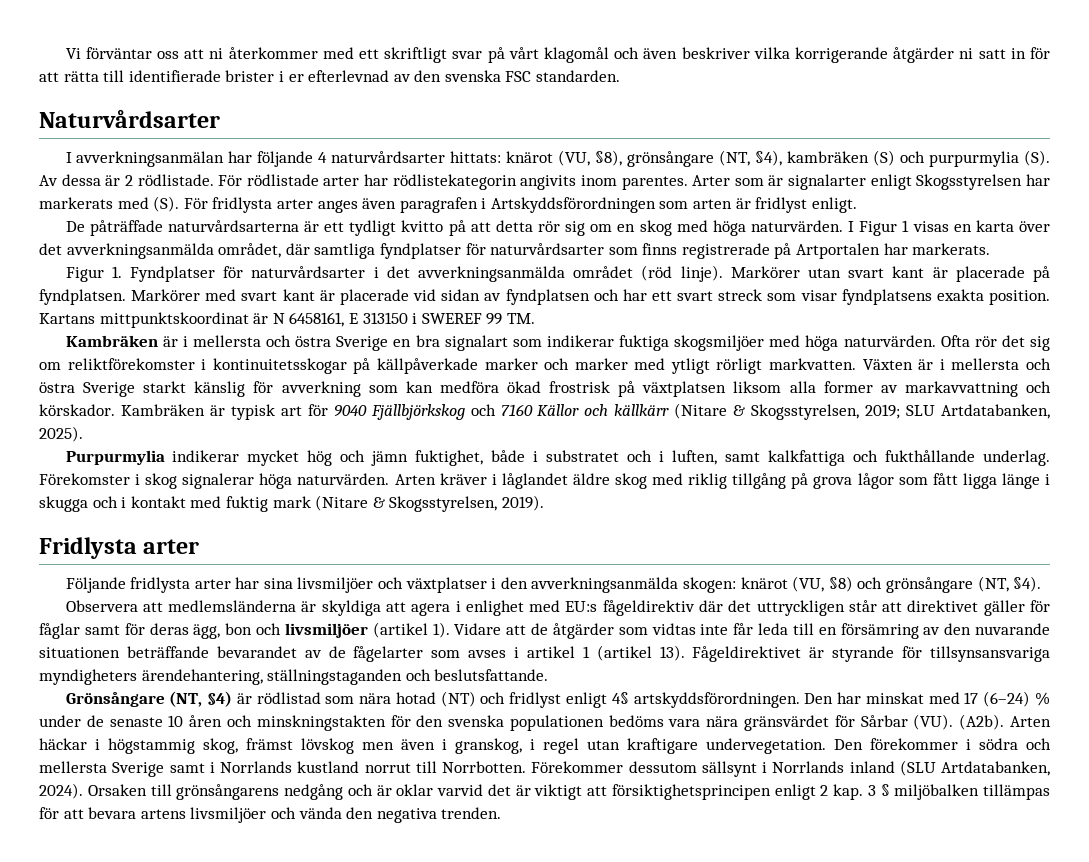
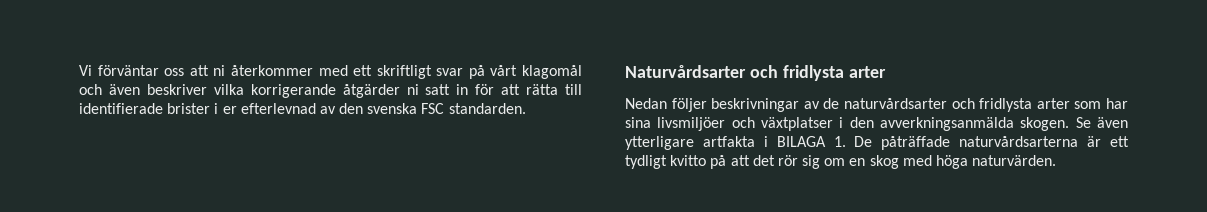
- Naturvårdsarter
- I avverkningsanmälan har följande 4 naturvårdsarter hittats: knärot (VU, §8), grönsångare (NT, §4), kambräken (S) och purpurmylia (S). Av dessa är 2 rödlistade. För rödlistade arter har rödlistekategorin angivits inom parentes. Arter som är signalarter enligt Skogsstyrelsen har markerats med (S). För fridlysta arter anges även paragrafen i Artskyddsförordningen som arten är fridlyst enligt.
- De påträffade naturvårdsarterna är ett tydligt kvitto på att detta rör sig om en skog med höga naturvärden. I Figur 1 visas en karta över det avverkningsanmälda området, där samtliga fyndplatser för naturvårdsarter som finns registrerade på Artportalen har markerats.
- Figur 1. Fyndplatser för naturvårdsarter i det avverkningsanmälda området (röd linje). Markörer utan svart kant är placerade på fyndplatsen. Markörer med svart kant är placerade vid sidan av fyndplatsen och har ett svart streck som visar fyndplatsens exakta position. Kartans mittpunktskoordinat är N 6458161, E 313150 i SWEREF 99 TM.
- Kambräken är i mellersta och östra Sverige en bra signalart som indikerar fuktiga skogsmiljöer med höga naturvärden. Ofta rör det sig om reliktförekomster i kontinuitetsskogar på källpåverkade marker och marker med ytligt rörligt markvatten. Växten är i mellersta och östra Sverige starkt känslig för avverkning som kan medföra ökad frostrisk på växtplatsen liksom alla former av markavvattning och körskador. Kambräken är typisk art för 9040 Fjällbjörkskog och 7160 Källor och källkärr (Nitare & Skogsstyrelsen, 2019; SLU Artdatabanken, 2025).
- Purpurmylia indikerar mycket hög och jämn fuktighet, både i substratet och i luften, samt kalkfattiga och fukthållande underlag. Förekomster i skog signalerar höga naturvärden. Arten kräver i låglandet äldre skog med riklig tillgång på grova lågor som fått ligga länge i skugga och i kontakt med fuktig mark (Nitare & Skogsstyrelsen, 2019).
- Fridlysta arter
- Följande fridlysta arter har sina livsmiljöer och växtplatser i den avverkningsanmälda skogen: knärot (VU, §8) och grönsångare (NT, §4).
- Observera att medlemsländerna är skyldiga att agera i enlighet med EU:s fågeldirektiv där det uttryckligen står att direktivet gäller för fåglar samt för deras ägg, bon och livsmiljöer (artikel 1). Vidare att de åtgärder som vidtas inte får leda till en försämring av den nuvarande situationen beträffande bevarandet av de fågelarter som avses i artikel 1 (artikel 13). Fågeldirektivet är styrande för tillsynsansvariga myndigheters ärendehantering, ställningstaganden och beslutsfattande.
- Grönsångare (NT, §4) är rödlistad som nära hotad (NT) och fridlyst enligt 4§ artskyddsförordningen. Den har minskat med 17 (6–24) % under de senaste 10 åren och minskningstakten för den svenska populationen bedöms vara nära gränsvärdet för Sårbar (VU). (A2b). Arten häckar i högstammig skog, främst lövskog men även i granskog, i regel utan kraftigare undervegetation. Den förekommer i södra och mellersta Sverige samt i Norrlands kustland norrut till Norrbotten. Förekommer dessutom sällsynt i Norrlands inland (SLU Artdatabanken, 2024). Orsaken till grönsångarens nedgång och är oklar varvid det är viktigt att försiktighetsprincipen enligt 2 kap. 3 § miljöbalken tillämpas för att bevara artens livsmiljöer och vända den negativa trenden.
+ Naturvårdsarter och fridlysta arter
+ Nedan följer beskrivningar av de naturvårdsarter och fridlysta arter som har sina livsmiljöer och växtplatser i den avverkningsanmälda skogen. Se även ytterligare artfakta i BILAGA 1. De påträffade naturvårdsarterna är ett tydligt kvitto på att det rör sig om en skog med höga naturvärden.

